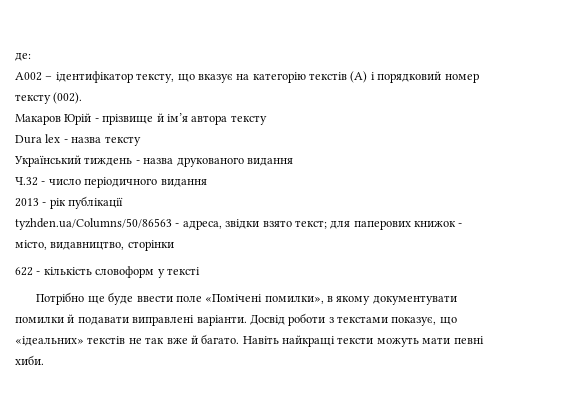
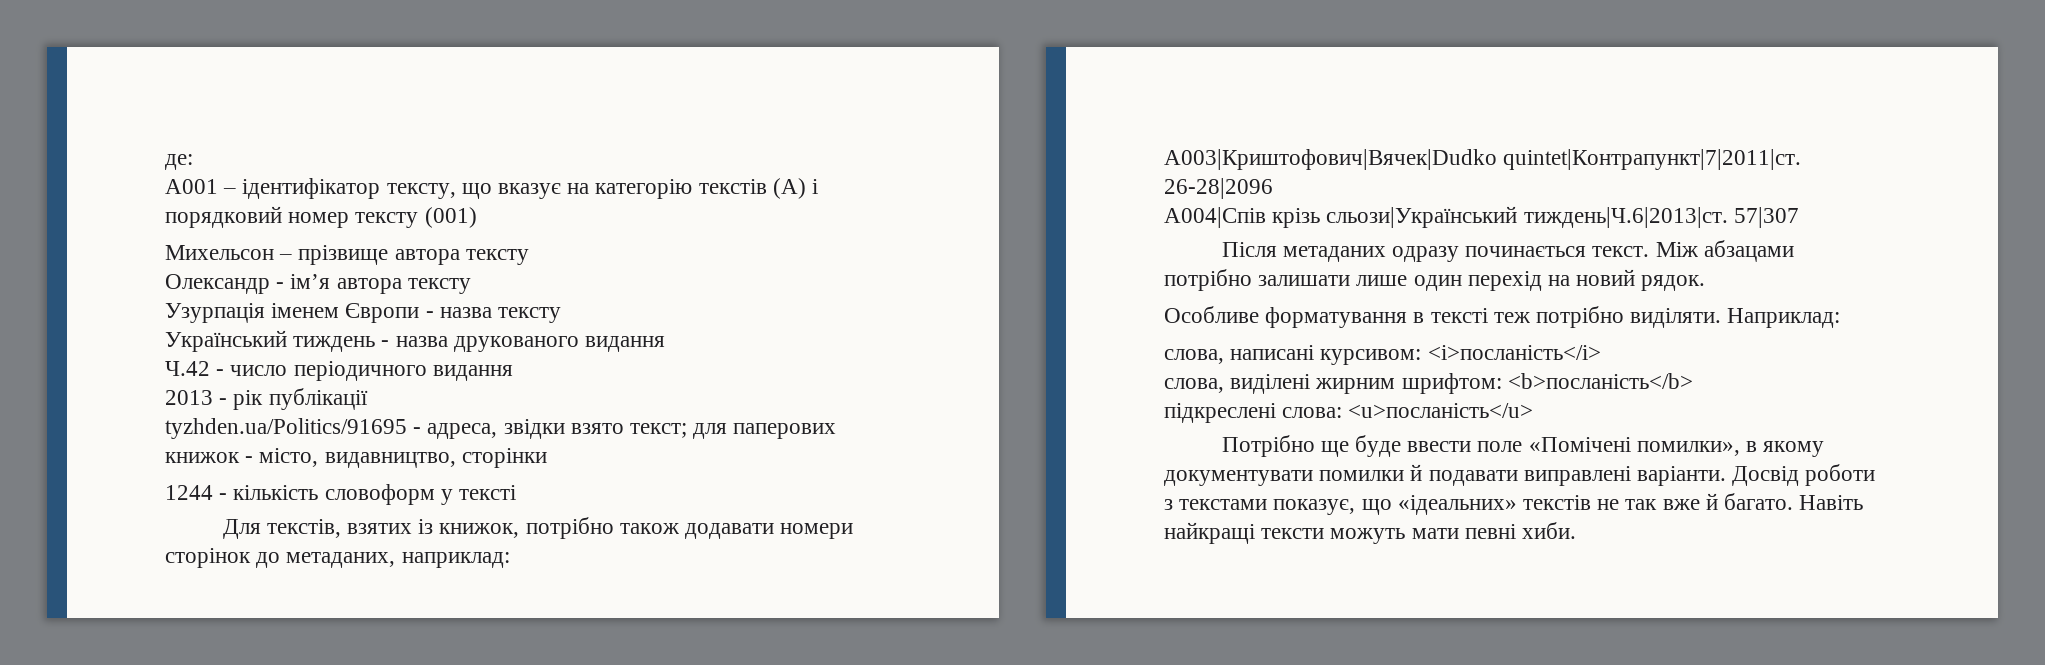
- А002 – ідентифікатор тексту, що вказує на категорію текстів (А) і порядковий номер тексту (002).
- Макаров Юрій - прізвище й ім’я автора тексту
+ А001 – ідентифікатор тексту, що вказує на категорію текстів (А) і порядковий номер тексту (001)
+ Михельсон – прізвище автора тексту
+ Олександр - ім’я автора тексту
- Dura lex - назва тексту
+ Узурпація іменем Європи - назва тексту
- Ч.32 - число періодичного видання
+ Ч.42 - число періодичного видання
- tyzhden.ua/Columns/50/86563 - адреса, звідки взято текст; для паперових книжок - місто, видавництво, сторінки
+ tyzhden.ua/Politics/91695 - адреса, звідки взято текст; для паперових книжок - місто, видавництво, сторінки
- 622 - кількість словоформ у тексті
+ 1244 - кількість словоформ у тексті
+ Для текстів, взятих із книжок, потрібно також додавати номери сторінок до метаданих, наприклад:
+ A003|Криштофович|Вячек|Dudko quintet|Контрапункт|7|2011|ст. 26-28|2096
+ A004|Спів крізь сльози|Український тиждень|Ч.6|2013|ст. 57|307
+ Після метаданих одразу починається текст. Між абзацами потрібно залишати лише один перехід на новий рядок.
+ Особливе форматування в тексті теж потрібно виділяти. Наприклад:
+ слова, написані курсивом: <i>посланість</i>
+ слова, виділені жирним шрифтом: <b>посланість</b>
+ підкреслені слова: <u>посланість</u>

